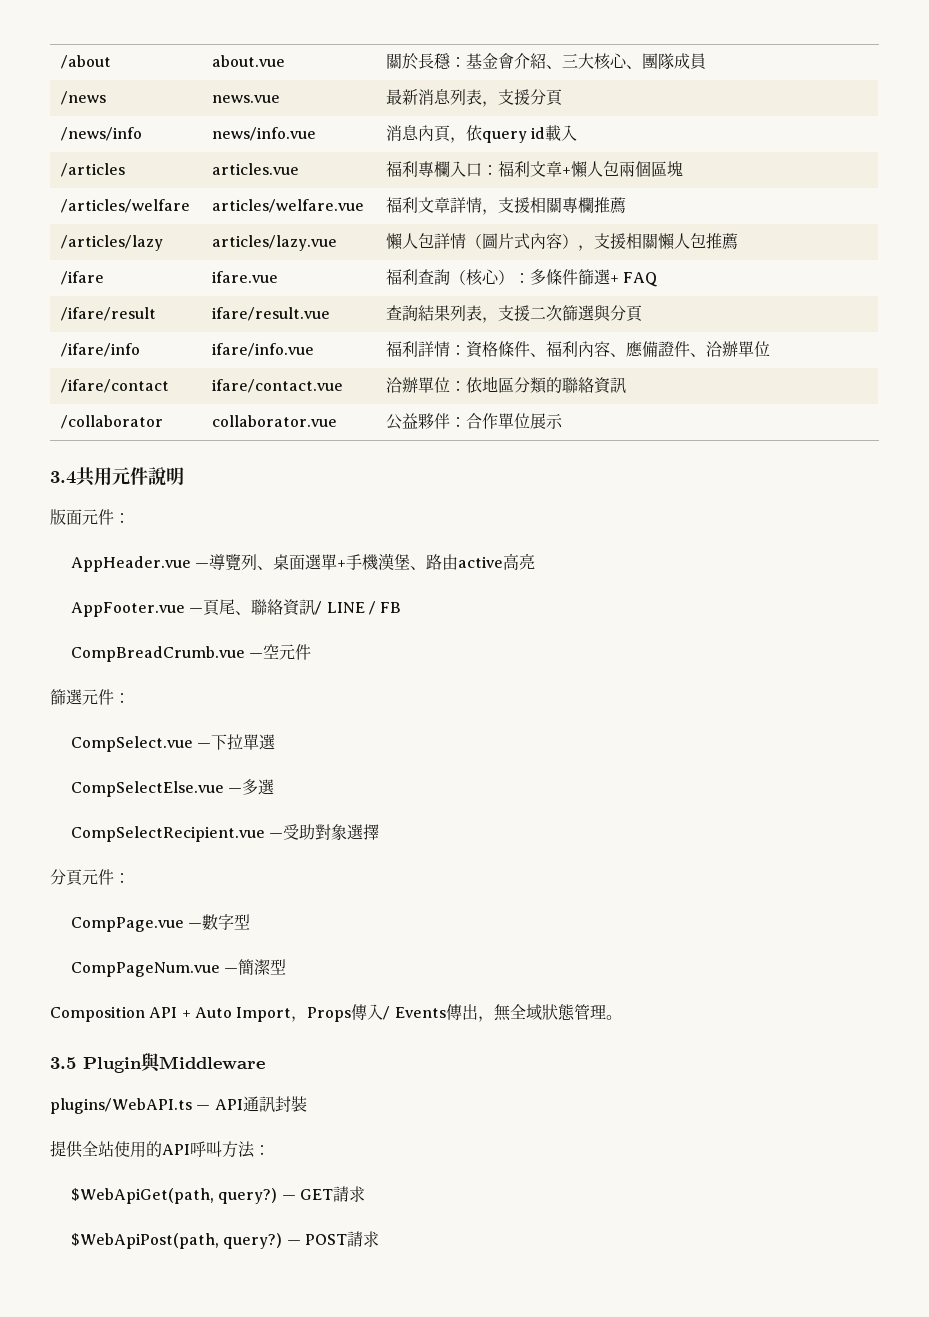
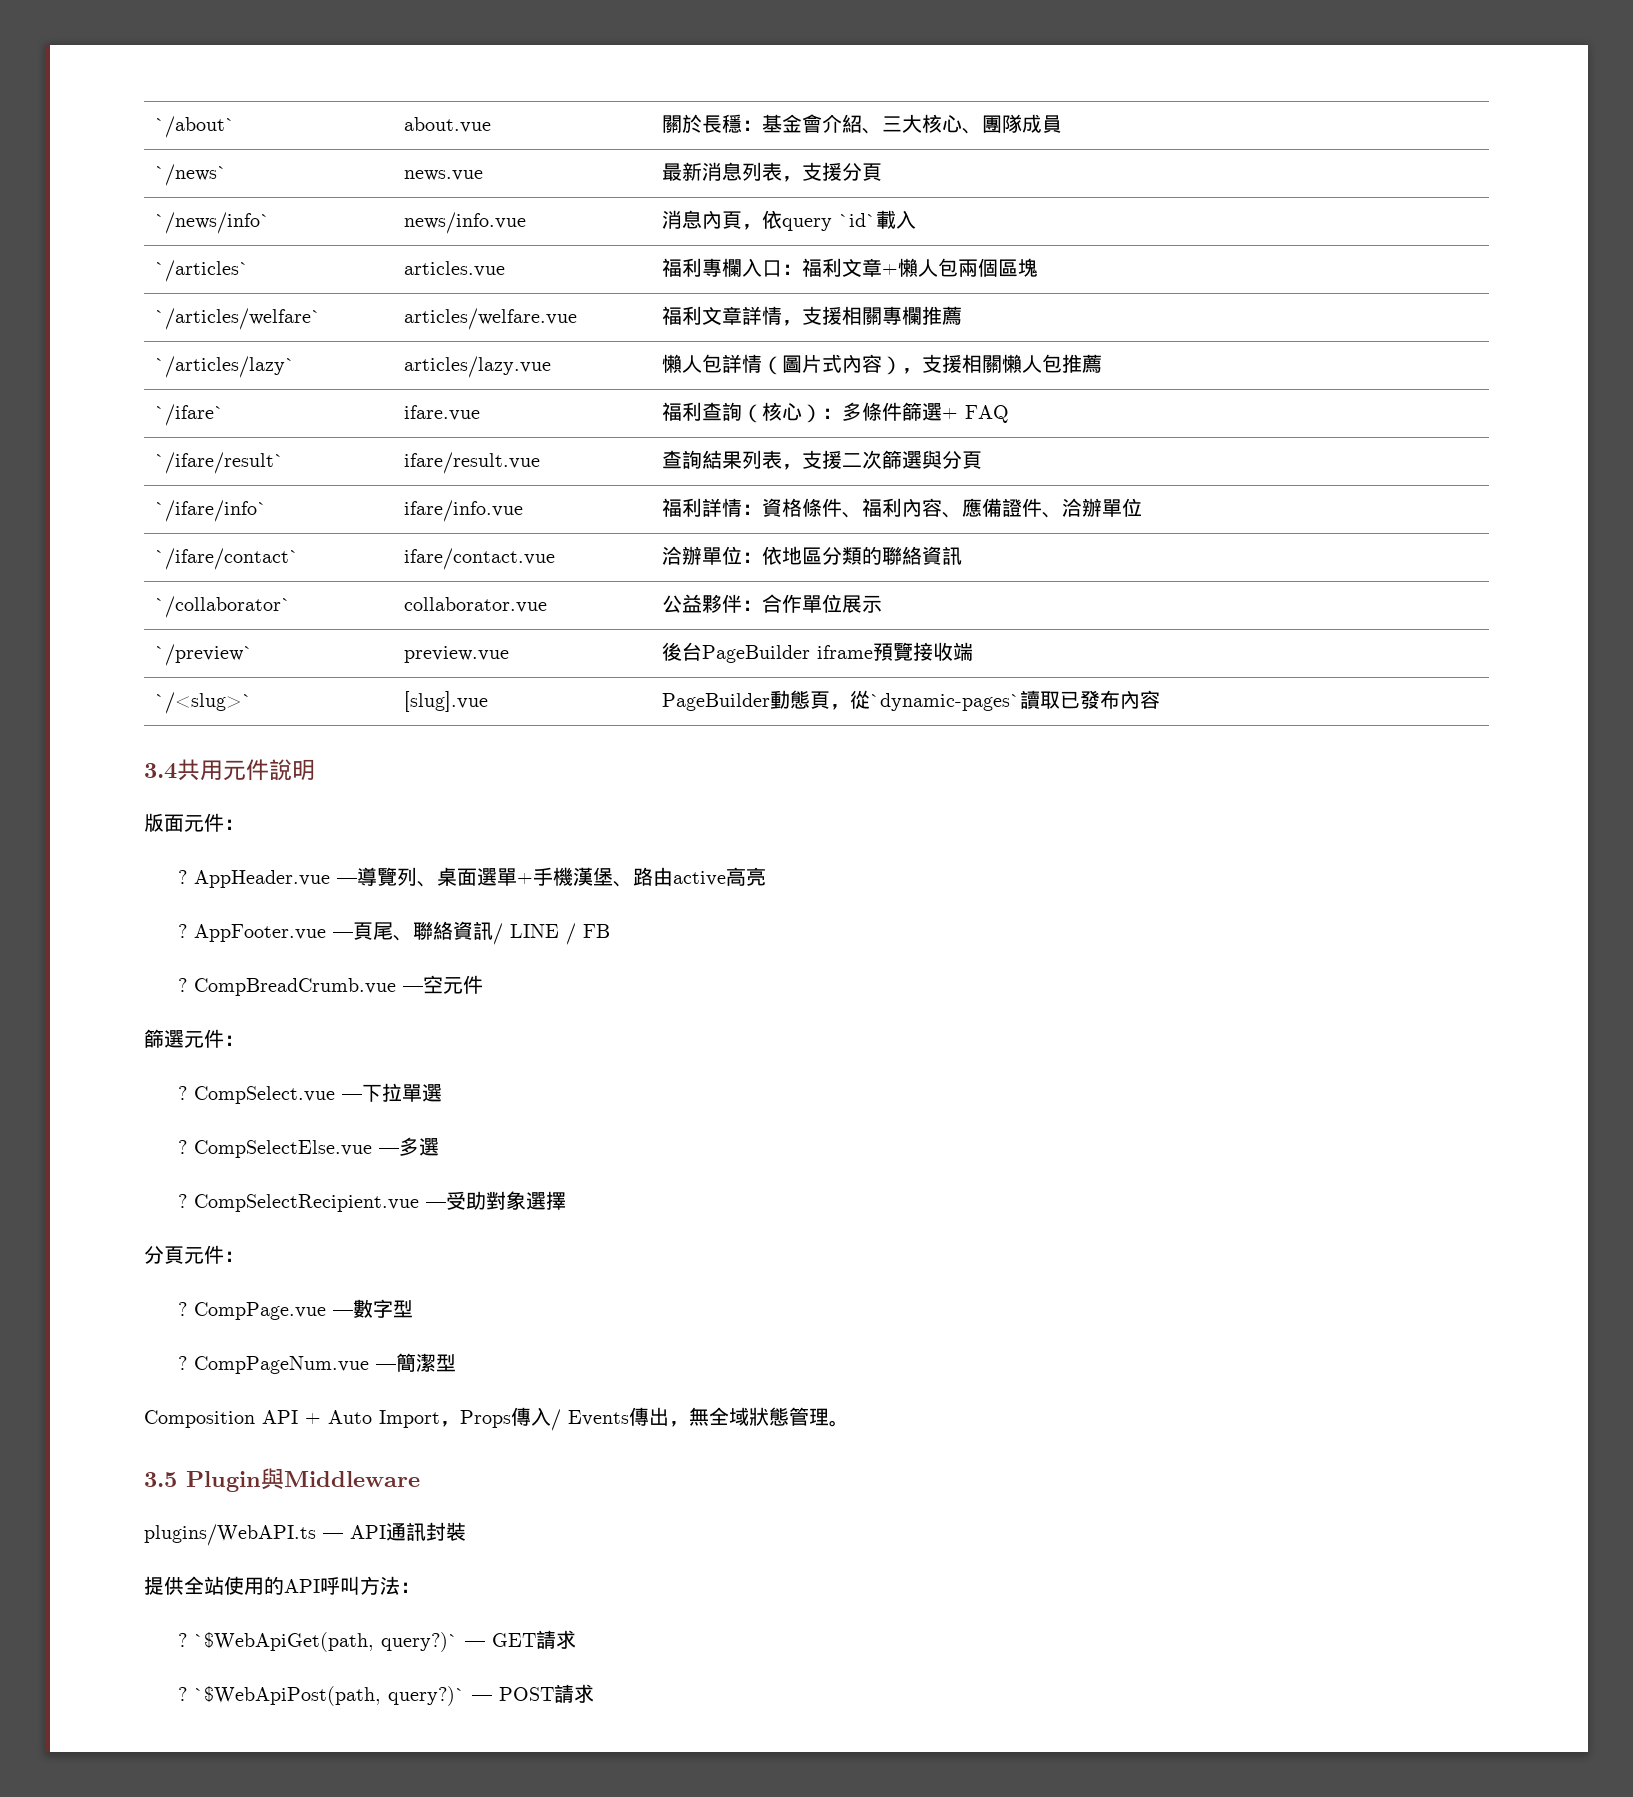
- /about | about.vue | 關於長穩：基金會介紹、三大核心、團隊成員
+ `/about` | about.vue | 關於長穩：基金會介紹、三大核心、團隊成員
- /news | news.vue | 最新消息列表，支援分頁
+ `/news` | news.vue | 最新消息列表，支援分頁
- /news/info | news/info.vue | 消息內頁，依query id載入
+ `/news/info` | news/info.vue | 消息內頁，依query `id`載入
- /articles | articles.vue | 福利專欄入口：福利文章+懶人包兩個區塊
+ `/articles` | articles.vue | 福利專欄入口：福利文章+懶人包兩個區塊
- /articles/welfare | articles/welfare.vue | 福利文章詳情，支援相關專欄推薦
+ `/articles/welfare` | articles/welfare.vue | 福利文章詳情，支援相關專欄推薦
- /articles/lazy | articles/lazy.vue | 懶人包詳情（圖片式內容），支援相關懶人包推薦
+ `/articles/lazy` | articles/lazy.vue | 懶人包詳情（圖片式內容），支援相關懶人包推薦
- /ifare | ifare.vue | 福利查詢（核心）：多條件篩選+ FAQ
+ `/ifare` | ifare.vue | 福利查詢（核心）：多條件篩選+ FAQ
- /ifare/result | ifare/result.vue | 查詢結果列表，支援二次篩選與分頁
+ `/ifare/result` | ifare/result.vue | 查詢結果列表，支援二次篩選與分頁
- /ifare/info | ifare/info.vue | 福利詳情：資格條件、福利內容、應備證件、洽辦單位
+ `/ifare/info` | ifare/info.vue | 福利詳情：資格條件、福利內容、應備證件、洽辦單位
- /ifare/contact | ifare/contact.vue | 洽辦單位：依地區分類的聯絡資訊
+ `/ifare/contact` | ifare/contact.vue | 洽辦單位：依地區分類的聯絡資訊
- /collaborator | collaborator.vue | 公益夥伴：合作單位展示
+ `/collaborator` | collaborator.vue | 公益夥伴：合作單位展示
+ `/preview` | preview.vue | 後台PageBuilder iframe預覽接收端
+ `/<slug>` | [slug].vue | PageBuilder動態頁，從`dynamic-pages`讀取已發布內容
  版面元件：
- AppHeader.vue —導覽列、桌面選單+手機漢堡、路由active高亮
- AppFooter.vue —頁尾、聯絡資訊/ LINE / FB
- CompBreadCrumb.vue —空元件
+ ? AppHeader.vue —導覽列、桌面選單+手機漢堡、路由active高亮
+ ? AppFooter.vue —頁尾、聯絡資訊/ LINE / FB
+ ? CompBreadCrumb.vue —空元件
  篩選元件：
- CompSelect.vue —下拉單選
- CompSelectElse.vue —多選
- CompSelectRecipient.vue —受助對象選擇
+ ? CompSelect.vue —下拉單選
+ ? CompSelectElse.vue —多選
+ ? CompSelectRecipient.vue —受助對象選擇
  分頁元件：
- CompPage.vue —數字型
- CompPageNum.vue —簡潔型
+ ? CompPage.vue —數字型
+ ? CompPageNum.vue —簡潔型
- $WebApiGet(path, query?) — GET請求
+ ? `$WebApiGet(path, query?)` — GET請求
- $WebApiPost(path, query?) — POST請求
+ ? `$WebApiPost(path, query?)` — POST請求

